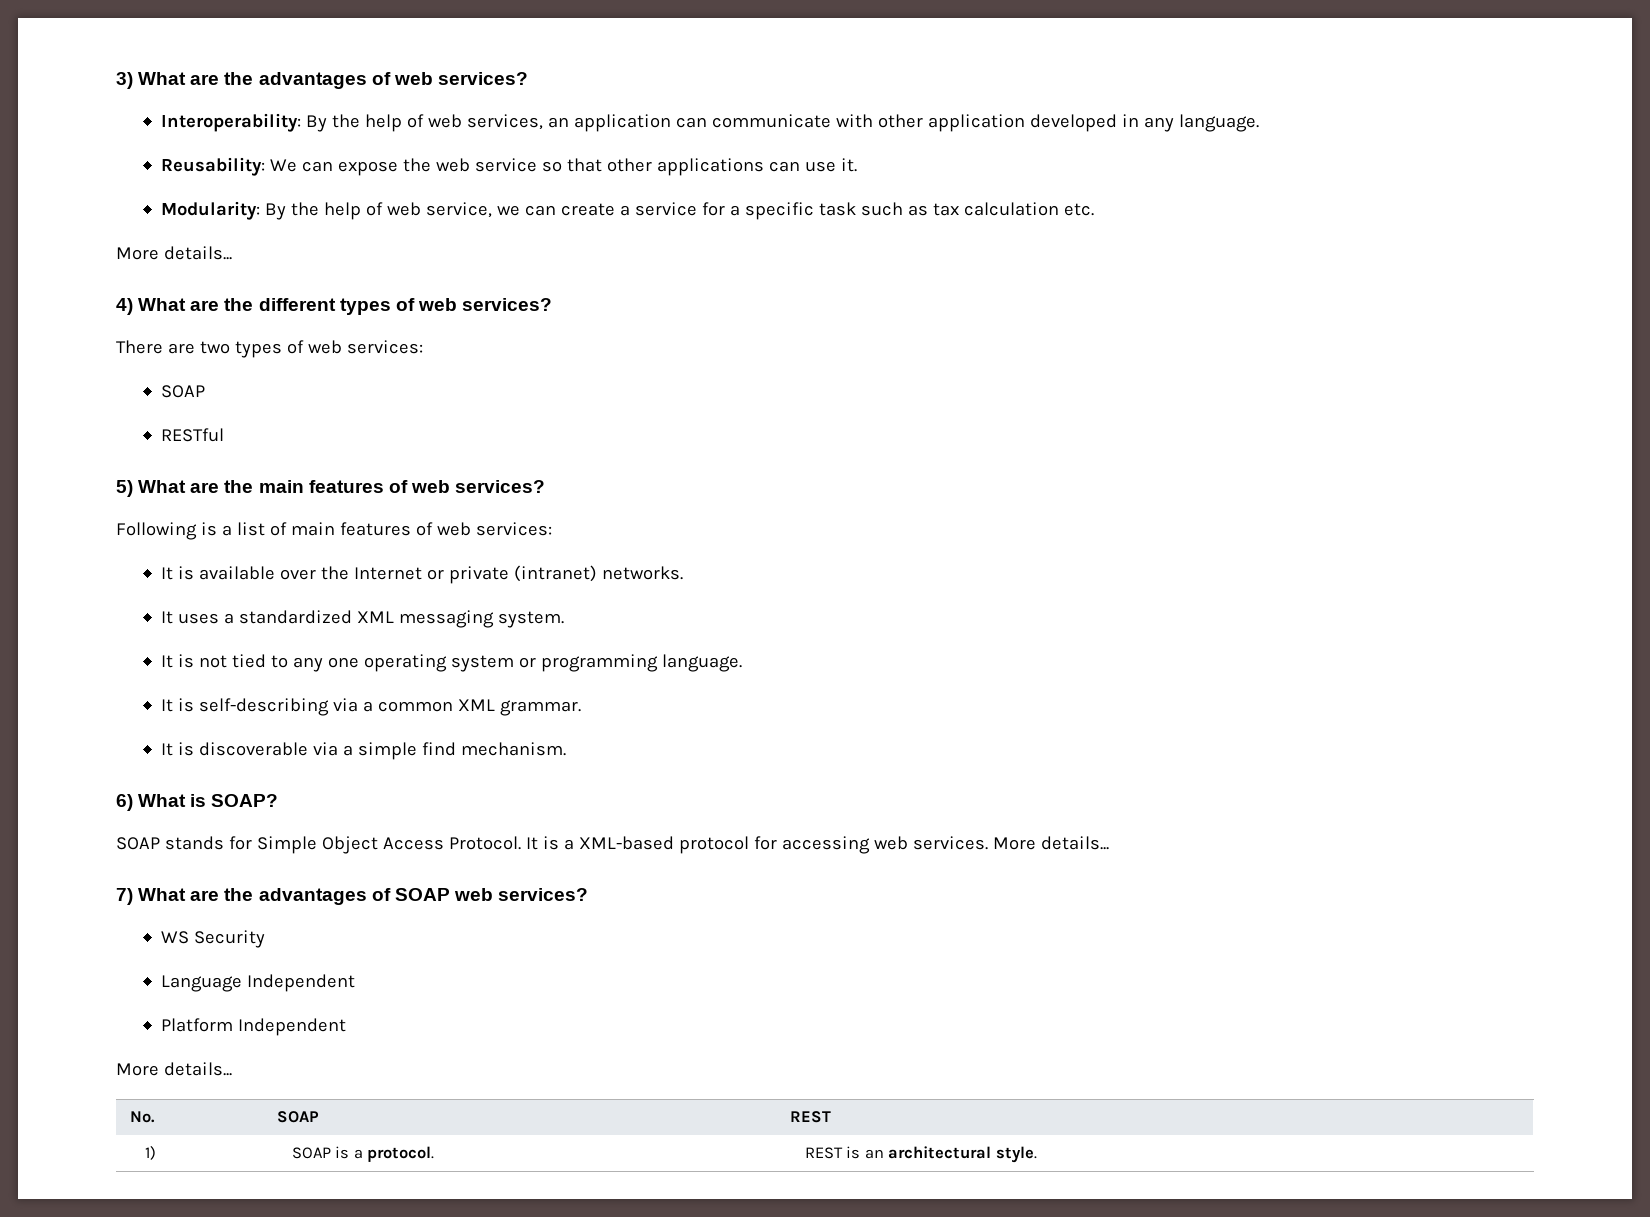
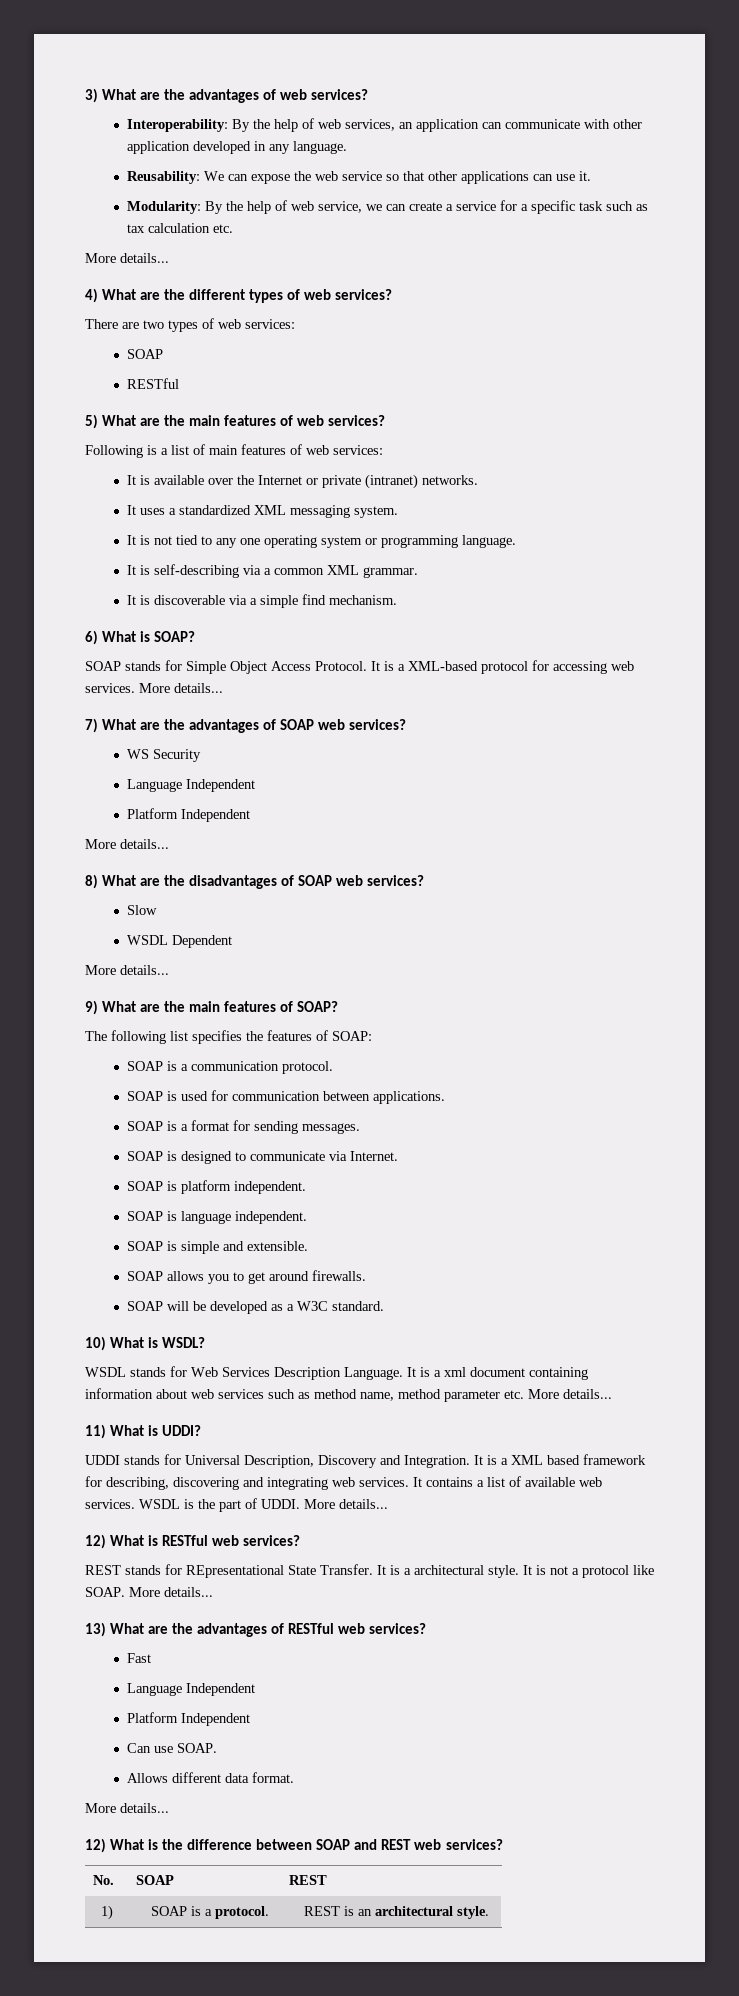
+ 8) What are the disadvantages of SOAP web services?
+ Slow
+ WSDL Dependent
+ More details...
+ 9) What are the main features of SOAP?
+ The following list specifies the features of SOAP:
+ SOAP is a communication protocol.
+ SOAP is used for communication between applications.
+ SOAP is a format for sending messages.
+ SOAP is designed to communicate via Internet.
+ SOAP is platform independent.
+ SOAP is language independent.
+ SOAP is simple and extensible.
+ SOAP allows you to get around firewalls.
+ SOAP will be developed as a W3C standard.
+ 10) What is WSDL?
+ WSDL stands for Web Services Description Language. It is a xml document containing information about web services such as method name, method parameter etc. More details...
+ 11) What is UDDI?
+ UDDI stands for Universal Description, Discovery and Integration. It is a XML based framework for describing, discovering and integrating web services. It contains a list of available web services. WSDL is the part of UDDI. More details...
+ 12) What is RESTful web services?
+ REST stands for REpresentational State Transfer. It is a architectural style. It is not a protocol like SOAP. More details...
+ 13) What are the advantages of RESTful web services?
+ Fast
+ Language Independent
+ Platform Independent
+ Can use SOAP.
+ Allows different data format.
+ More details...
+ 12) What is the difference between SOAP and REST web services?

